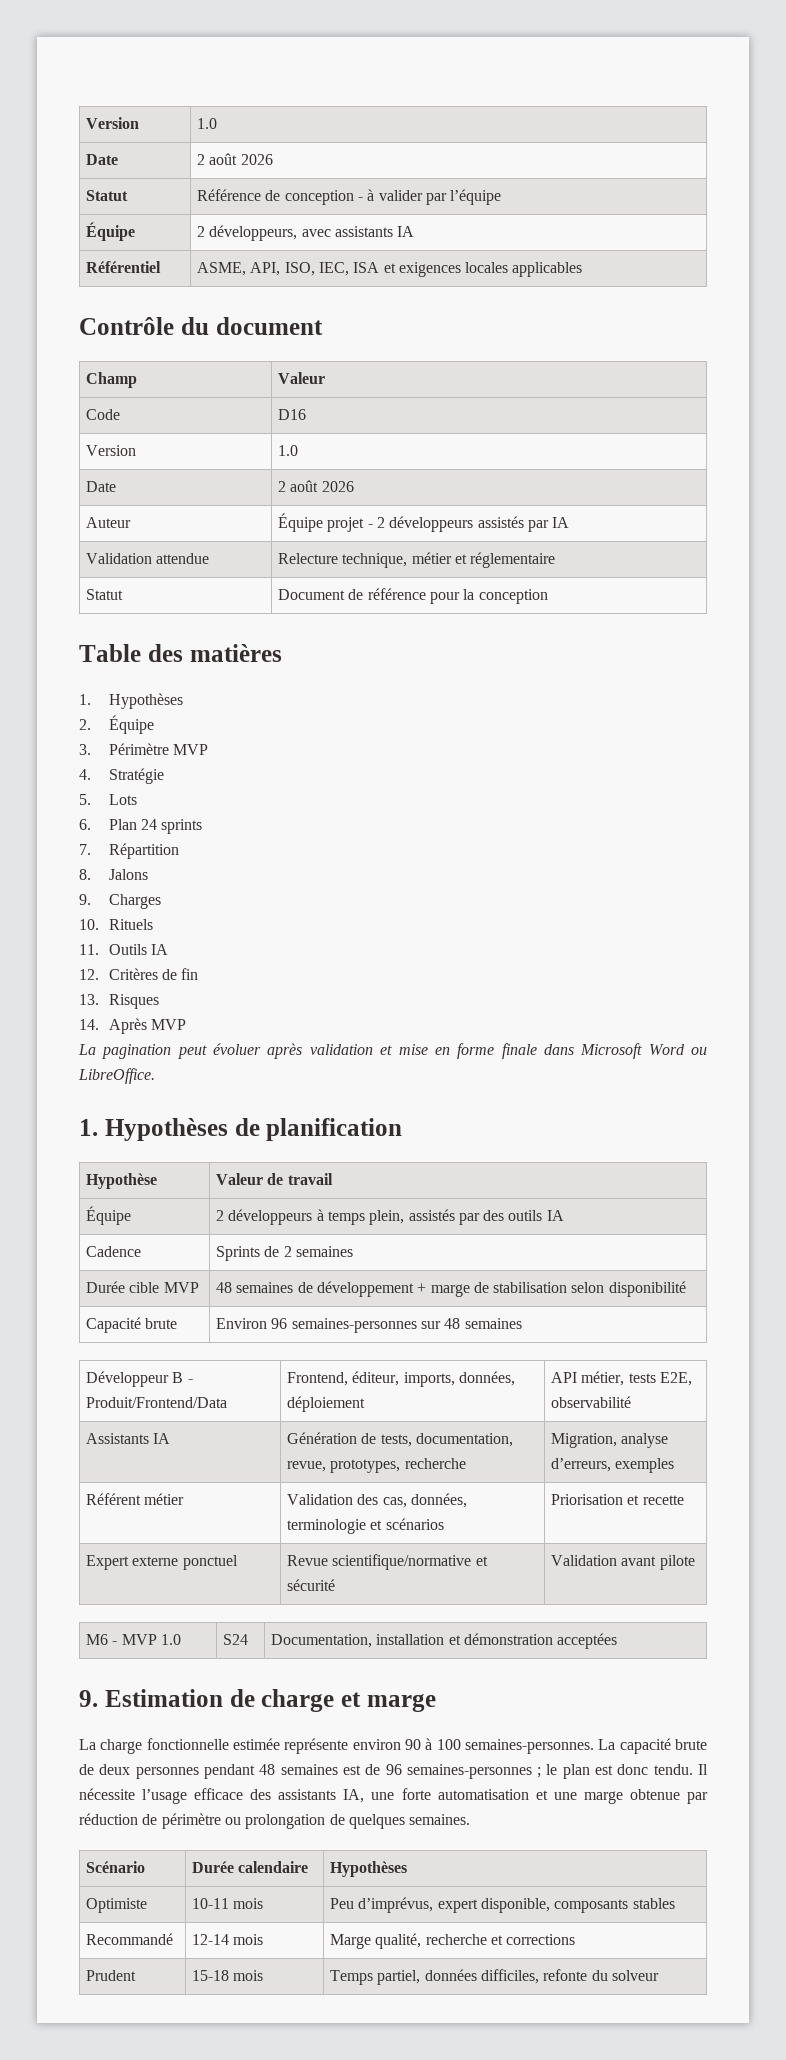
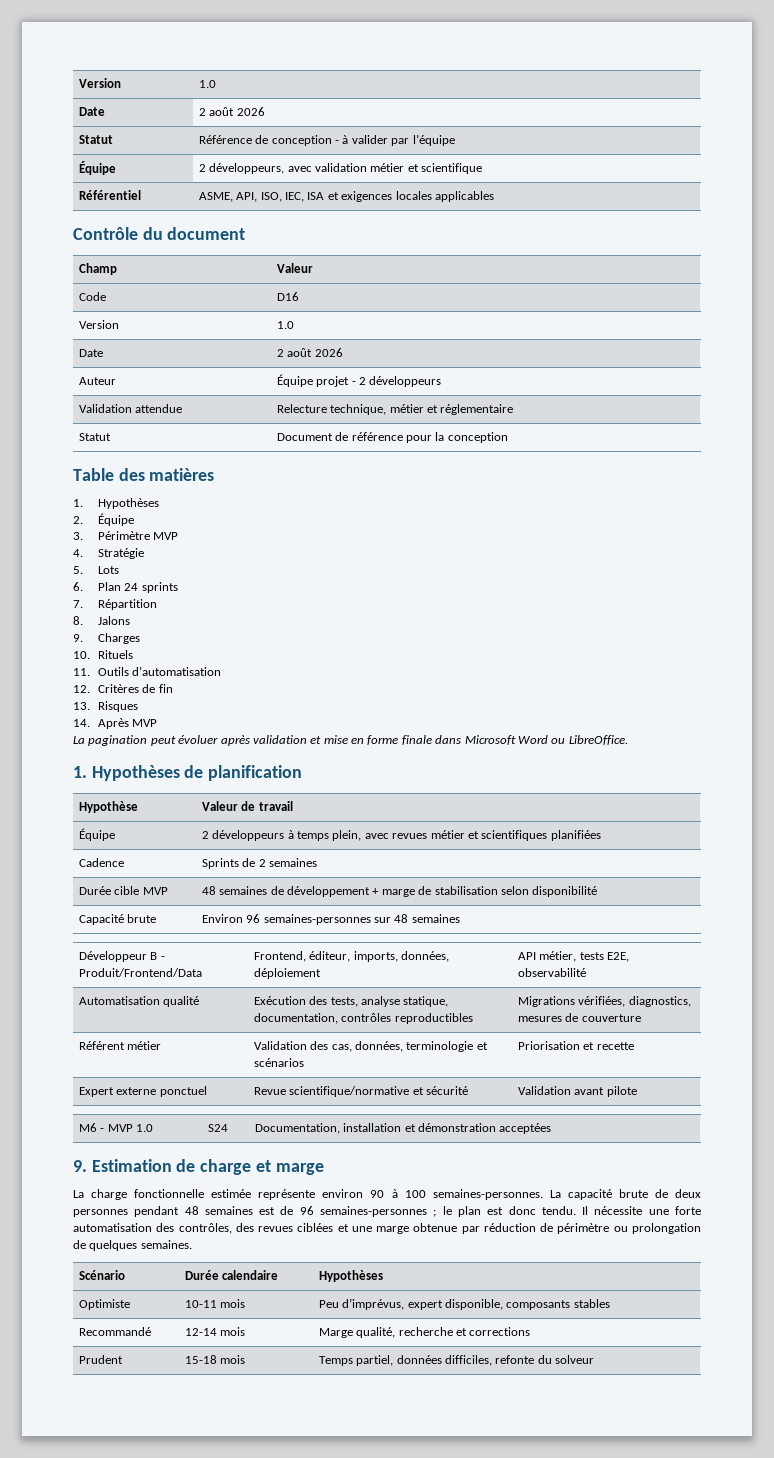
- Équipe | 2 développeurs, avec assistants IA
+ Équipe | 2 développeurs, avec validation métier et scientifique
- Auteur | Équipe projet - 2 développeurs assistés par IA
+ Auteur | Équipe projet - 2 développeurs
- 11. Outils IA
+ 11. Outils d’automatisation
- Équipe | 2 développeurs à temps plein, assistés par des outils IA
+ Équipe | 2 développeurs à temps plein, avec revues métier et scientifiques planifiées
- Assistants IA | Génération de tests, documentation, revue, prototypes, recherche | Migration, analyse d’erreurs, exemples
+ Automatisation qualité | Exécution des tests, analyse statique, documentation, contrôles reproductibles | Migrations vérifiées, diagnostics, mesures de couverture
- Il nécessite l’usage efficace des assistants IA, une forte automatisation et une marge obtenue par réduction de périmètre ou prolongation de quelques semaines.
+ Il nécessite une forte automatisation des contrôles, des revues ciblées et une marge obtenue par réduction de périmètre ou prolongation de quelques semaines.

